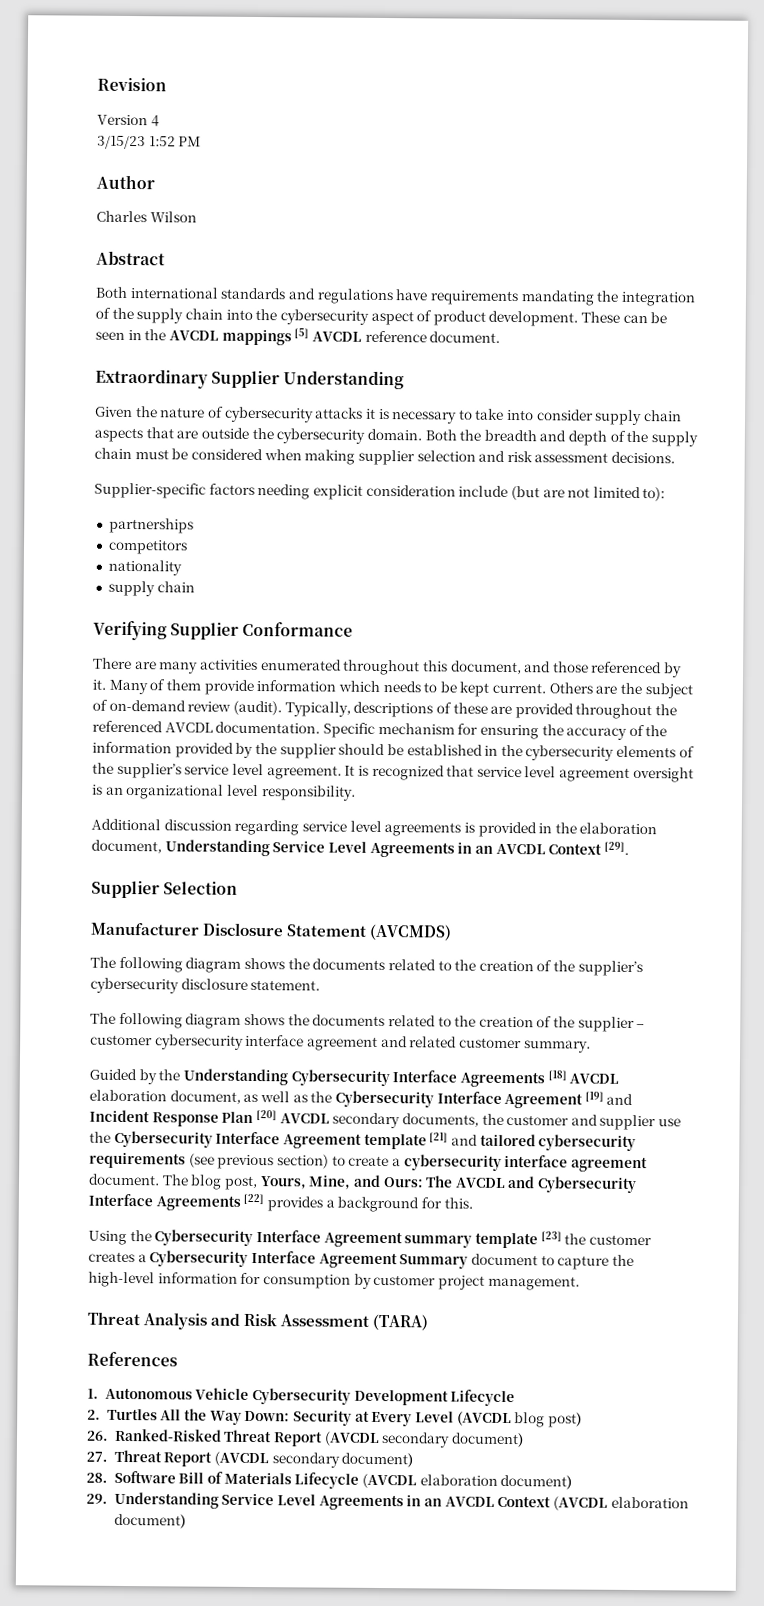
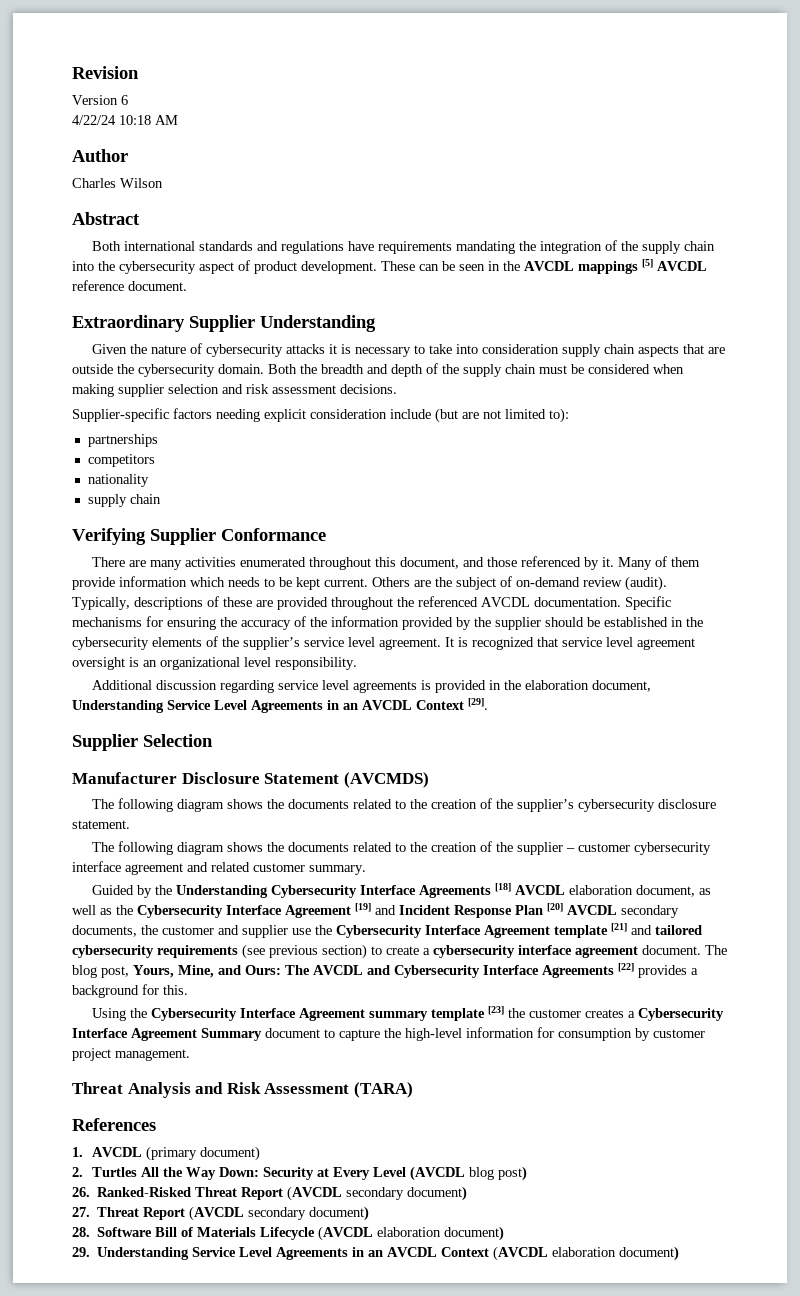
- Version 4
- 3/15/23 1:52 PM
+ Version 6
+ 4/22/24 10:18 AM
- Given the nature of cybersecurity attacks it is necessary to take into consider supply chain aspects that are outside the cybersecurity domain.
+ Given the nature of cybersecurity attacks it is necessary to take into consideration supply chain aspects that are outside the cybersecurity domain.
- Specific mechanism for ensuring the accuracy of the information provided by the supplier should be established in the cybersecurity elements of the supplier’s service level agreement.
+ Specific mechanisms for ensuring the accuracy of the information provided by the supplier should be established in the cybersecurity elements of the supplier’s service level agreement.
- 1. Autonomous Vehicle Cybersecurity Development Lifecycle
+ 1. AVCDL (primary document)

